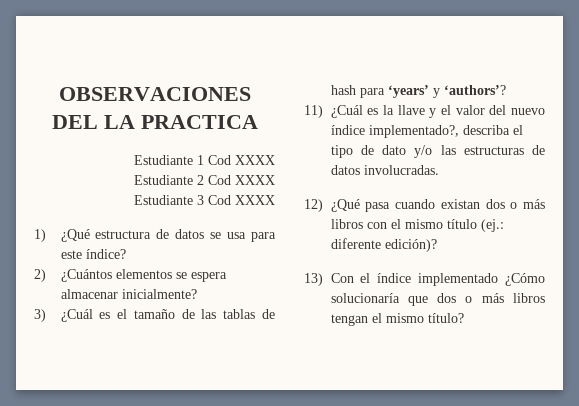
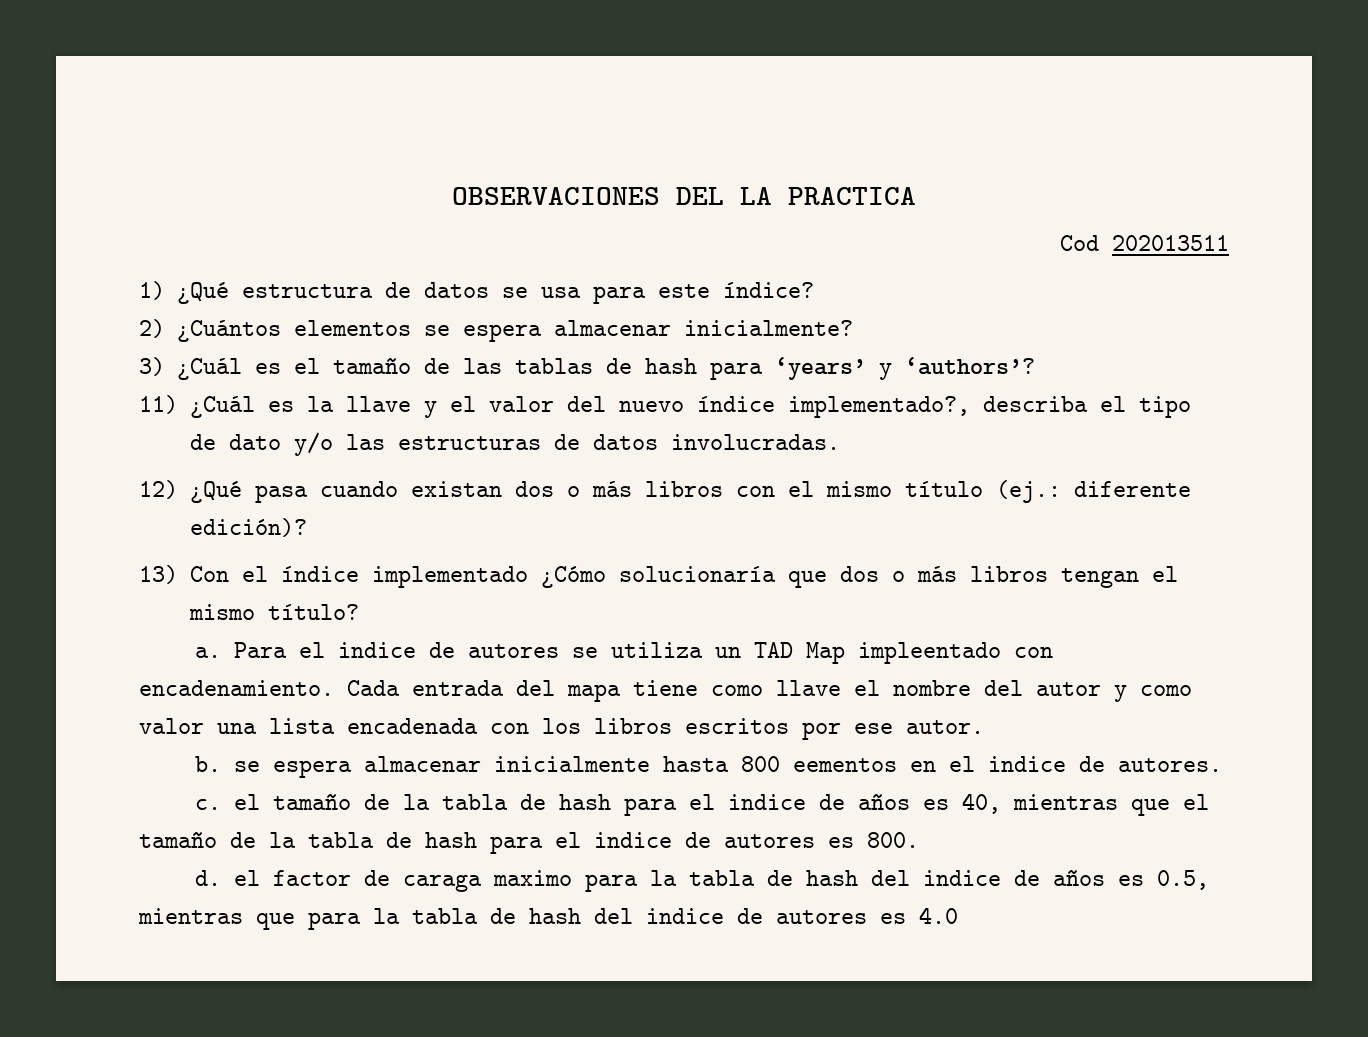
- Estudiante 1 Cod XXXX
- Estudiante 2 Cod XXXX
- Estudiante 3 Cod XXXX
+ Cod 202013511
+ a. Para el indice de autores se utiliza un TAD Map impleentado con encadenamiento. Cada entrada del mapa tiene como llave el nombre del autor y como valor una lista encadenada con los libros escritos por ese autor.
+ b. se espera almacenar inicialmente hasta 800 eementos en el indice de autores.
+ c. el tamaño de la tabla de hash para el indice de años es 40, mientras que el tamaño de la tabla de hash para el indice de autores es 800.
+ d. el factor de caraga maximo para la tabla de hash del indice de años es 0.5, mientras que para la tabla de hash del indice de autores es 4.0

